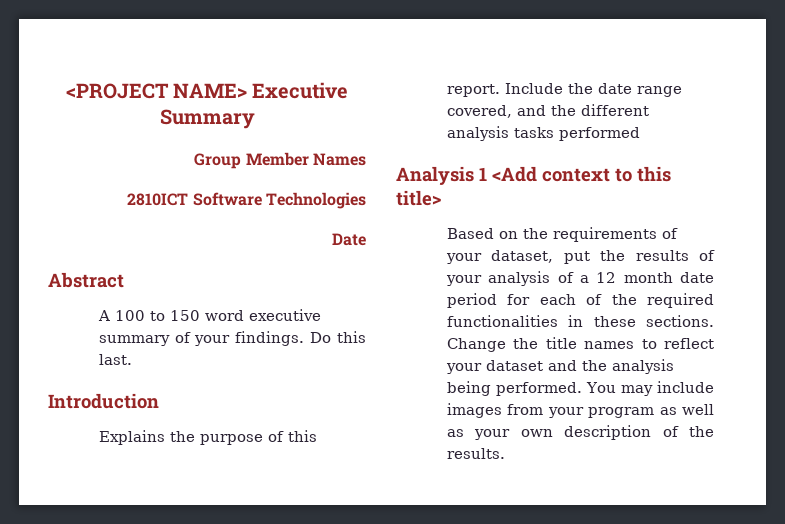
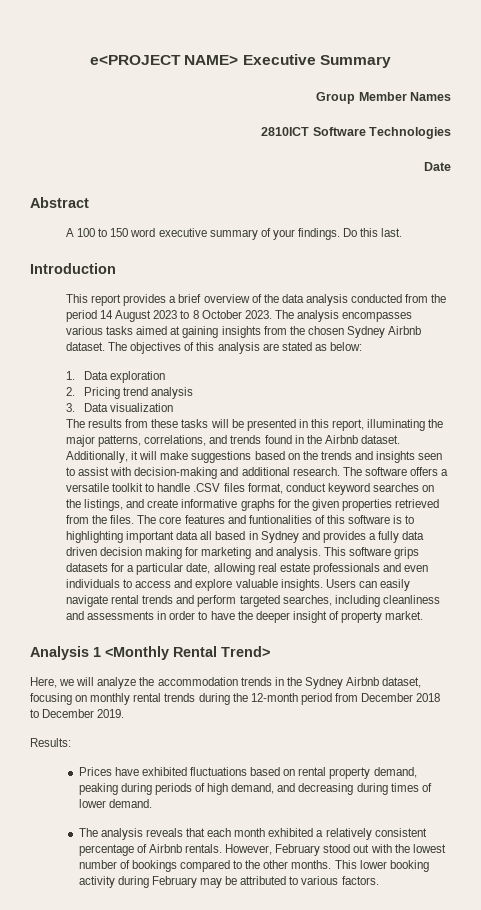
- <PROJECT NAME> Executive Summary
+ e<PROJECT NAME> Executive Summary
- Explains the purpose of this report. Include the date range covered, and the different analysis tasks performed
- Analysis 1 <Add context to this title>
- Based on the requirements of your dataset, put the results of your analysis of a 12 month date period for each of the required functionalities in these sections. Change the title names to reflect your dataset and the analysis being performed. You may include images from your program as well as your own description of the results.
+ This report provides a brief overview of the data analysis conducted from the period 14 August 2023 to 8 October 2023. The analysis encompasses various tasks aimed at gaining insights from the chosen Sydney Airbnb dataset. The objectives of this analysis are stated as below:
+ 1. Data exploration
+ 2. Pricing trend analysis
+ 3. Data visualization
+ The results from these tasks will be presented in this report, illuminating the major patterns, correlations, and trends found in the Airbnb dataset. Additionally, it will make suggestions based on the trends and insights seen to assist with decision-making and additional research. The software offers a versatile toolkit to handle .CSV files format, conduct keyword searches on the listings, and create informative graphs for the given properties retrieved from the files. The core features and funtionalities of this software is to highlighting important data all based in Sydney and provides a fully data driven decision making for marketing and analysis. This software grips datasets for a particular date, allowing real estate professionals and even individuals to access and explore valuable insights. Users can easily navigate rental trends and perform targeted searches, including cleanliness and assessments in order to have the deeper insight of property market.
+ Analysis 1 <Monthly Rental Trend>
+ Here, we will analyze the accommodation trends in the Sydney Airbnb dataset, focusing on monthly rental trends during the 12-month period from December 2018 to December 2019.
+ Results:
+ Prices have exhibited fluctuations based on rental property demand, peaking during periods of high demand, and decreasing during times of lower demand.
+ The analysis reveals that each month exhibited a relatively consistent percentage of Airbnb rentals. However, February stood out with the lowest number of bookings compared to the other months. This lower booking activity during February may be attributed to various factors.

